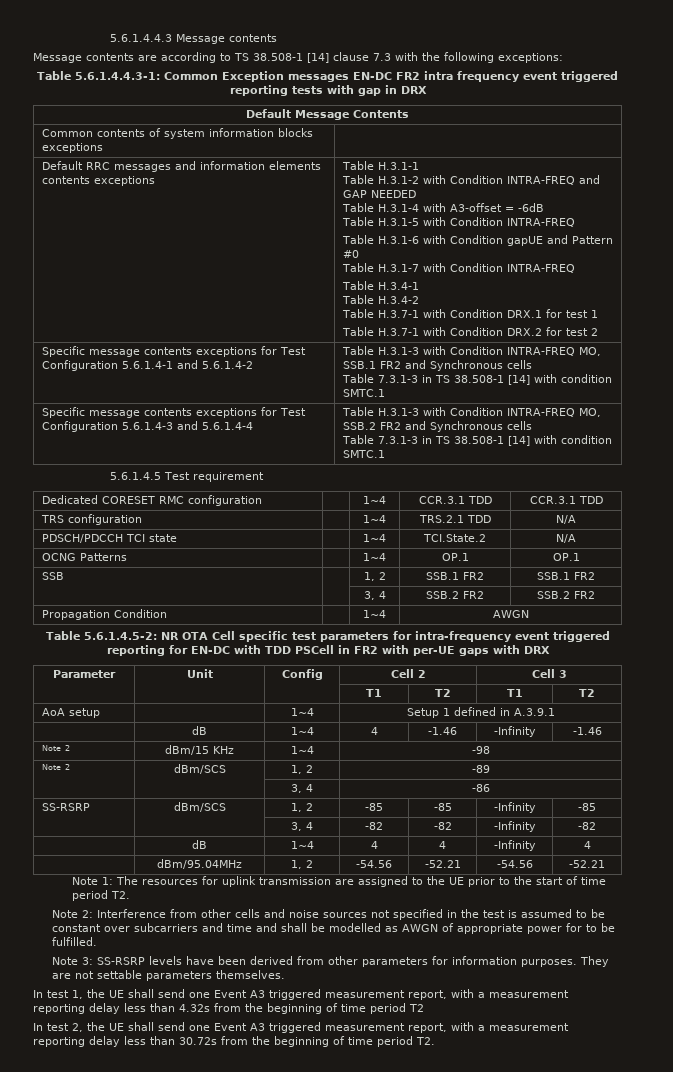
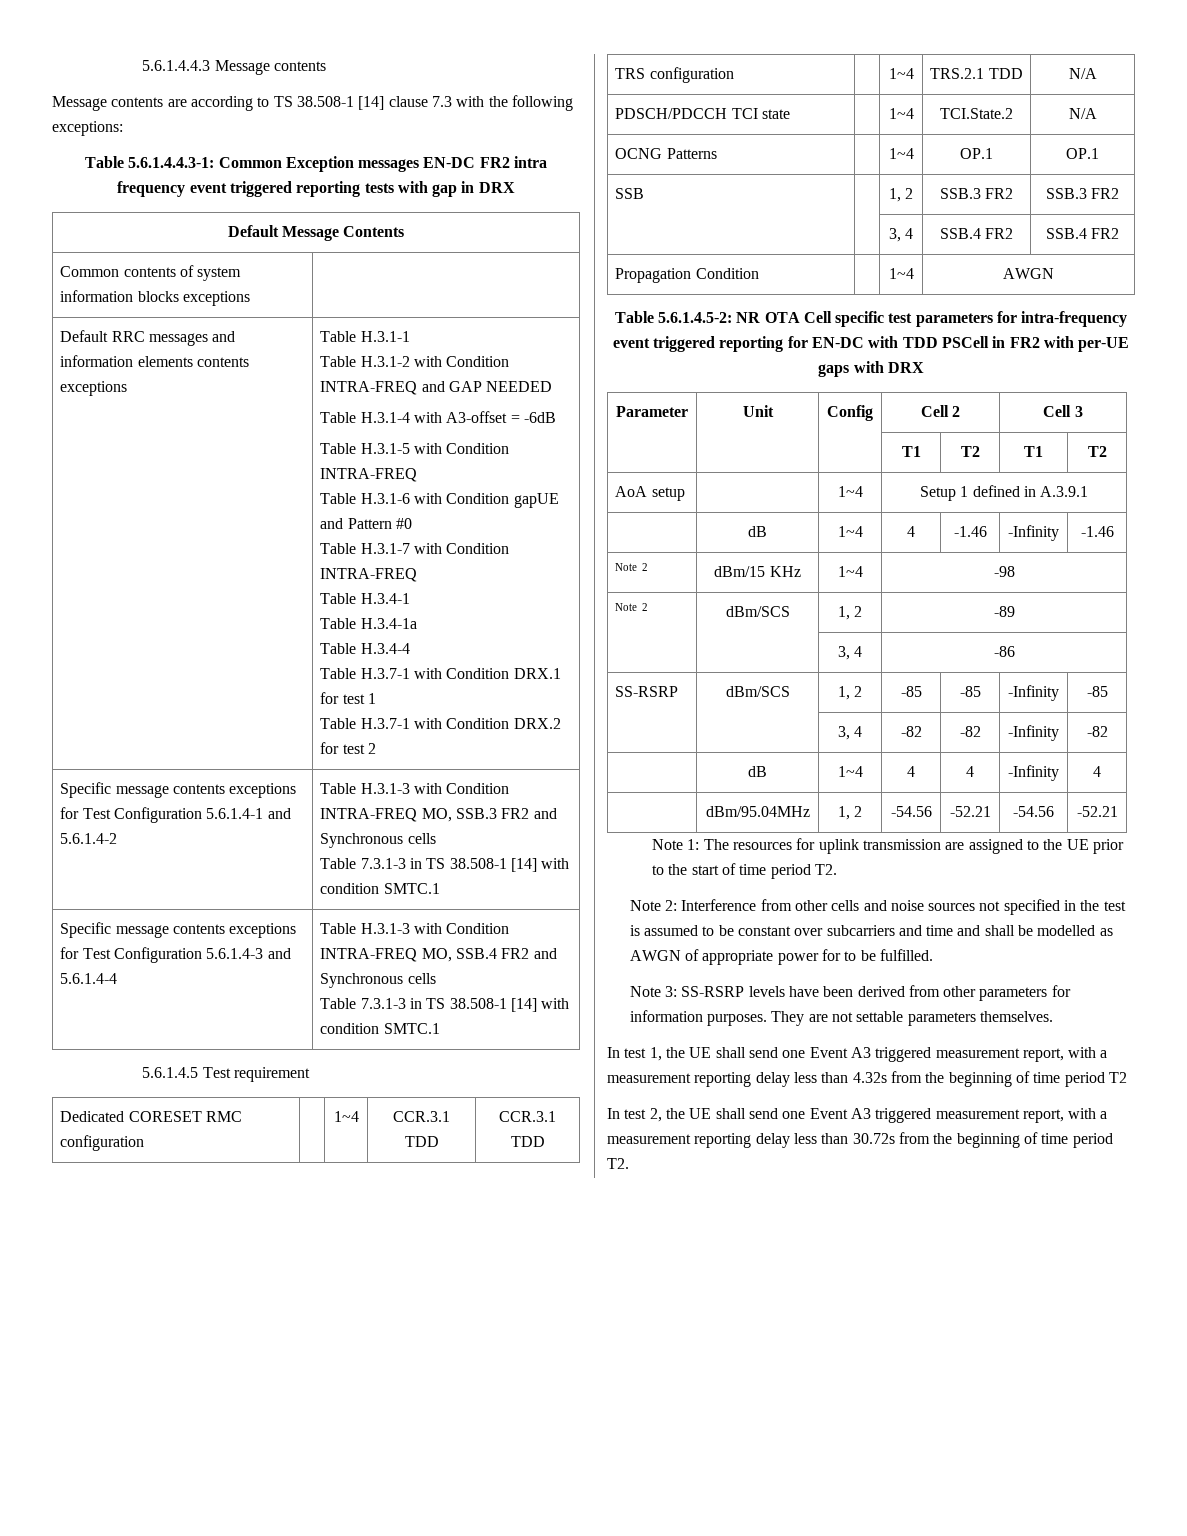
- Table H.3.4-2
+ Table H.3.4-1a
+ Table H.3.4-4
- Specific message contents exceptions for Test Configuration 5.6.1.4-1 and 5.6.1.4-2 | Table H.3.1-3 with Condition INTRA-FREQ MO, SSB.1 FR2 and Synchronous cells
+ Specific message contents exceptions for Test Configuration 5.6.1.4-1 and 5.6.1.4-2 | Table H.3.1-3 with Condition INTRA-FREQ MO, SSB.3 FR2 and Synchronous cells
- Specific message contents exceptions for Test Configuration 5.6.1.4-3 and 5.6.1.4-4 | Table H.3.1-3 with Condition INTRA-FREQ MO, SSB.2 FR2 and Synchronous cells
+ Specific message contents exceptions for Test Configuration 5.6.1.4-3 and 5.6.1.4-4 | Table H.3.1-3 with Condition INTRA-FREQ MO, SSB.4 FR2 and Synchronous cells
- SSB | | 1, 2 | SSB.1 FR2 | SSB.1 FR2
+ SSB | | 1, 2 | SSB.3 FR2 | SSB.3 FR2
- | | 3, 4 | SSB.2 FR2 | SSB.2 FR2
+ | | 3, 4 | SSB.4 FR2 | SSB.4 FR2

